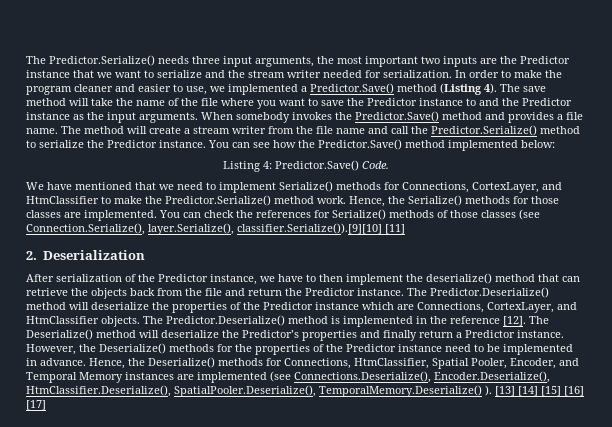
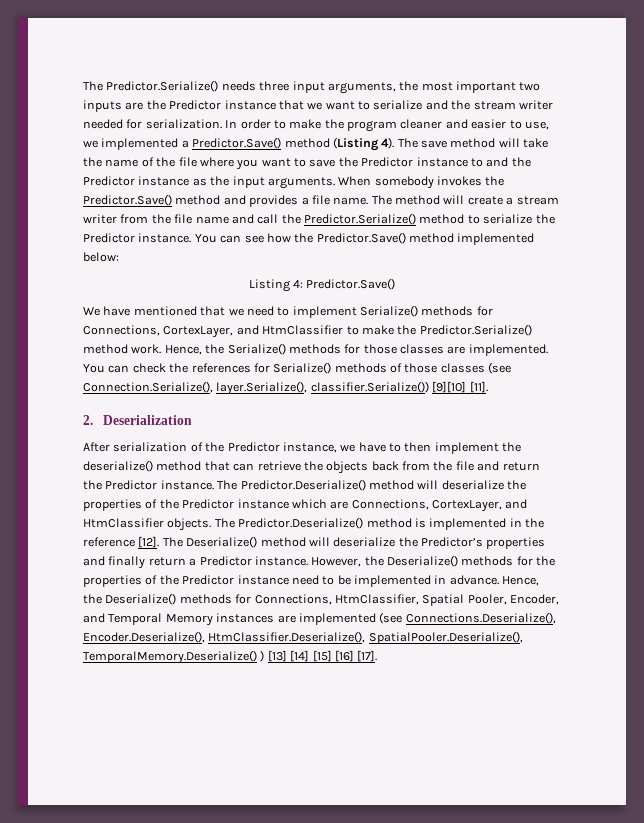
- Listing 4: Predictor.Save() Code.
+ Listing 4: Predictor.Save()
- You can check the references for Serialize() methods of those classes (see Connection.Serialize(), layer.Serialize(), classifier.Serialize()).[9][10] [11]
+ You can check the references for Serialize() methods of those classes (see Connection.Serialize(), layer.Serialize(), classifier.Serialize()) [9][10] [11].
- Hence, the Deserialize() methods for Connections, HtmClassifier, Spatial Pooler, Encoder, and Temporal Memory instances are implemented (see Connections.Deserialize(), Encoder.Deserialize(), HtmClassifier.Deserialize(), SpatialPooler.Deserialize(), TemporalMemory.Deserialize() ). [13] [14] [15] [16] [17]
+ Hence, the Deserialize() methods for Connections, HtmClassifier, Spatial Pooler, Encoder, and Temporal Memory instances are implemented (see Connections.Deserialize(), Encoder.Deserialize(), HtmClassifier.Deserialize(), SpatialPooler.Deserialize(), TemporalMemory.Deserialize() ) [13] [14] [15] [16] [17].

